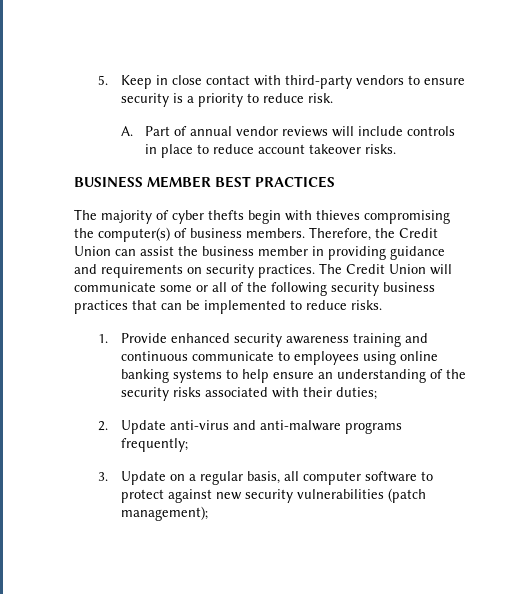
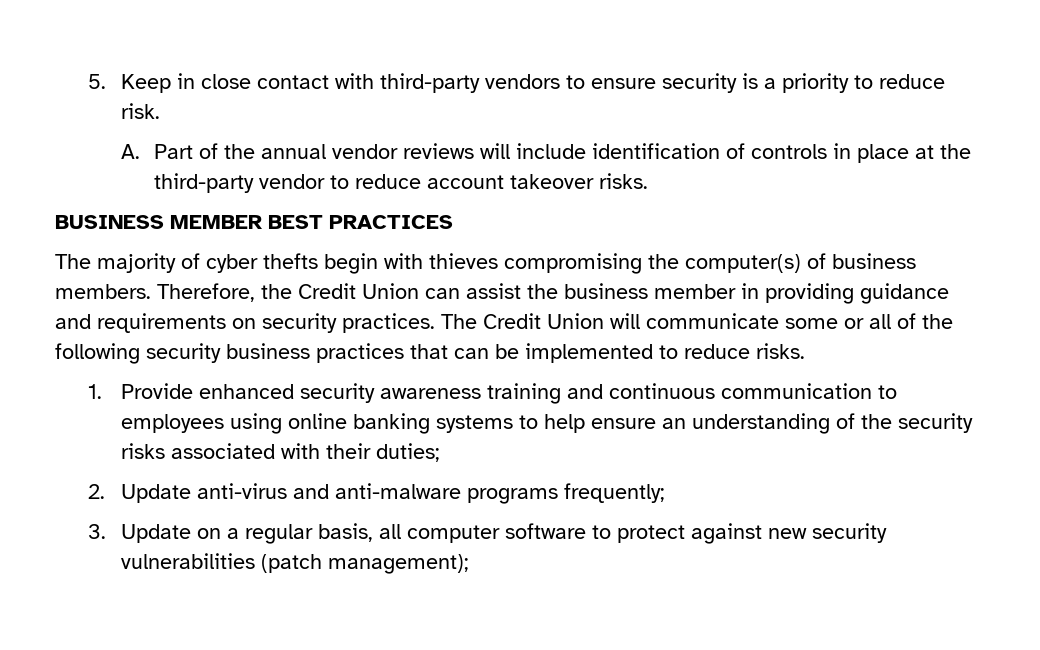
- A. Part of annual vendor reviews will include controls in place to reduce account takeover risks.
+ A. Part of the annual vendor reviews will include identification of controls in place at the third-party vendor to reduce account takeover risks.
- 1. Provide enhanced security awareness training and continuous communicate to employees using online banking systems to help ensure an understanding of the security risks associated with their duties;
+ 1. Provide enhanced security awareness training and continuous communication to employees using online banking systems to help ensure an understanding of the security risks associated with their duties;

